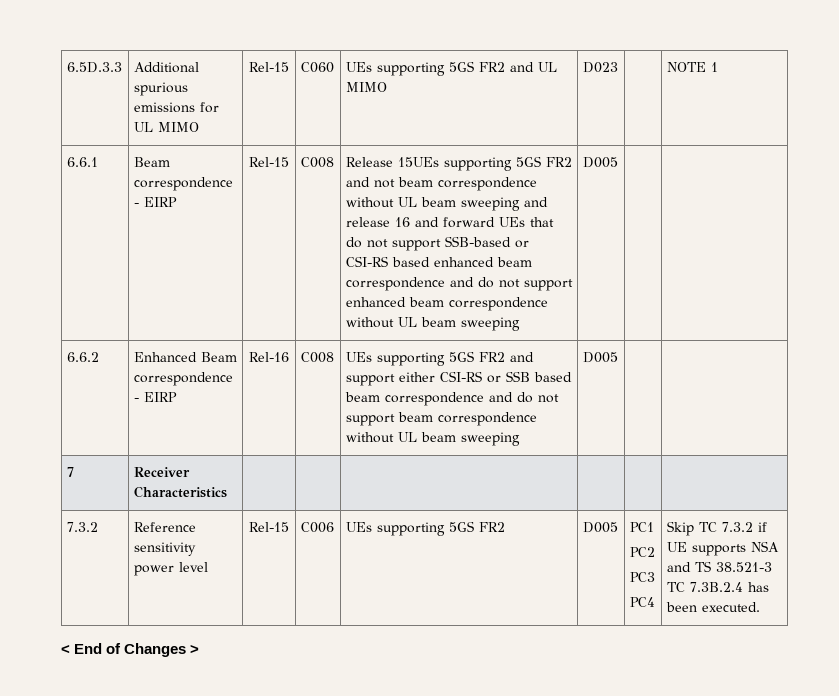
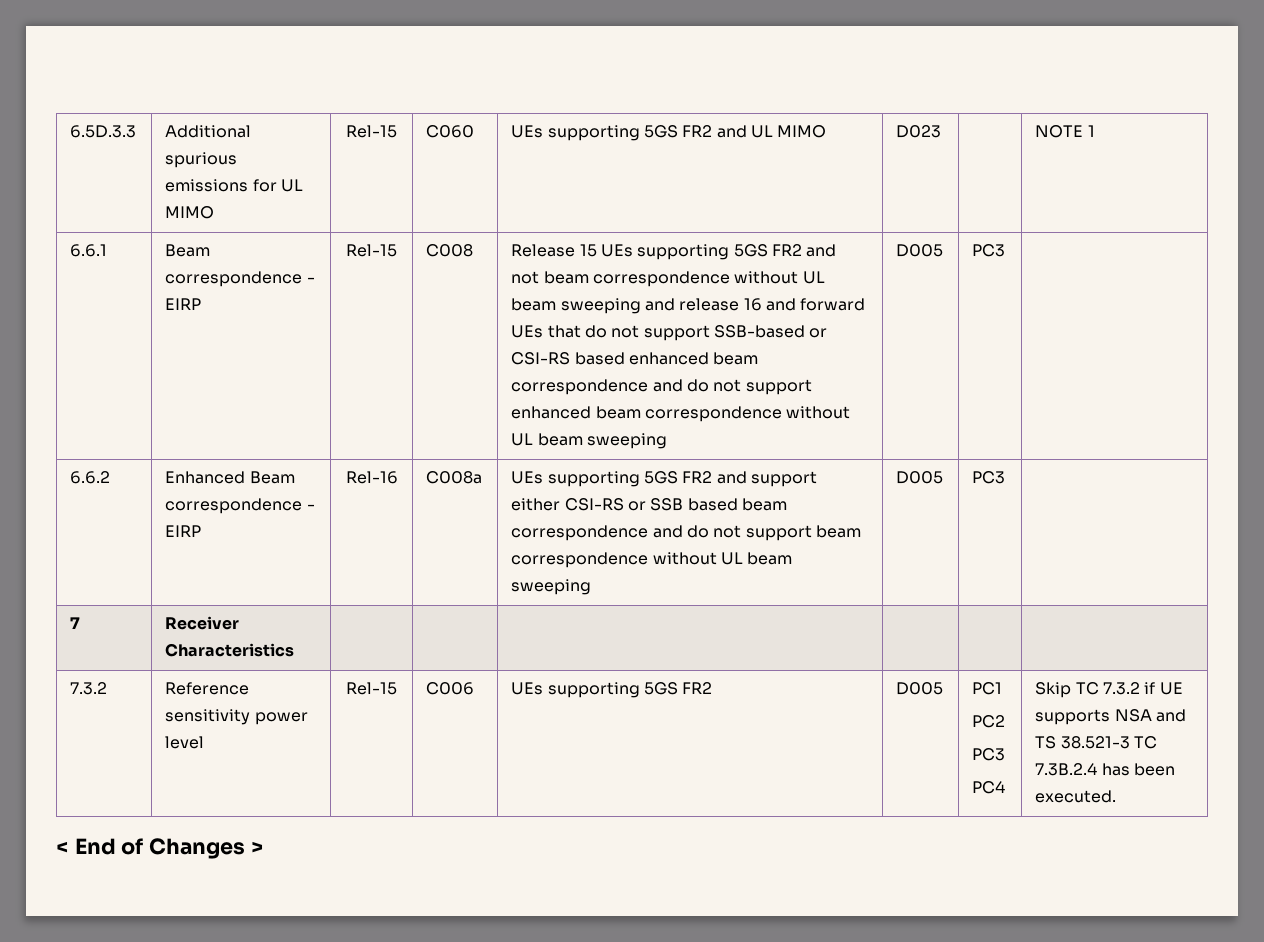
- Release 15UEs supporting 5GS FR2 and not beam correspondence without UL beam sweeping and release 16 and forward UEs that do not support SSB-based or CSI-RS based enhanced beam correspondence and do not support enhanced beam correspondence without UL beam sweeping | D005
+ Release 15 UEs supporting 5GS FR2 and not beam correspondence without UL beam sweeping and release 16 and forward UEs that do not support SSB-based or CSI-RS based enhanced beam correspondence and do not support enhanced beam correspondence without UL beam sweeping | D005 | PC3
- 6.6.2 | Enhanced Beam correspondence - EIRP | Rel-16 | C008 | UEs supporting 5GS FR2 and support either CSI-RS or SSB based beam correspondence and do not support beam correspondence without UL beam sweeping | D005 | |
+ 6.6.2 | Enhanced Beam correspondence - EIRP | Rel-16 | C008a | UEs supporting 5GS FR2 and support either CSI-RS or SSB based beam correspondence and do not support beam correspondence without UL beam sweeping | D005 | PC3 |

